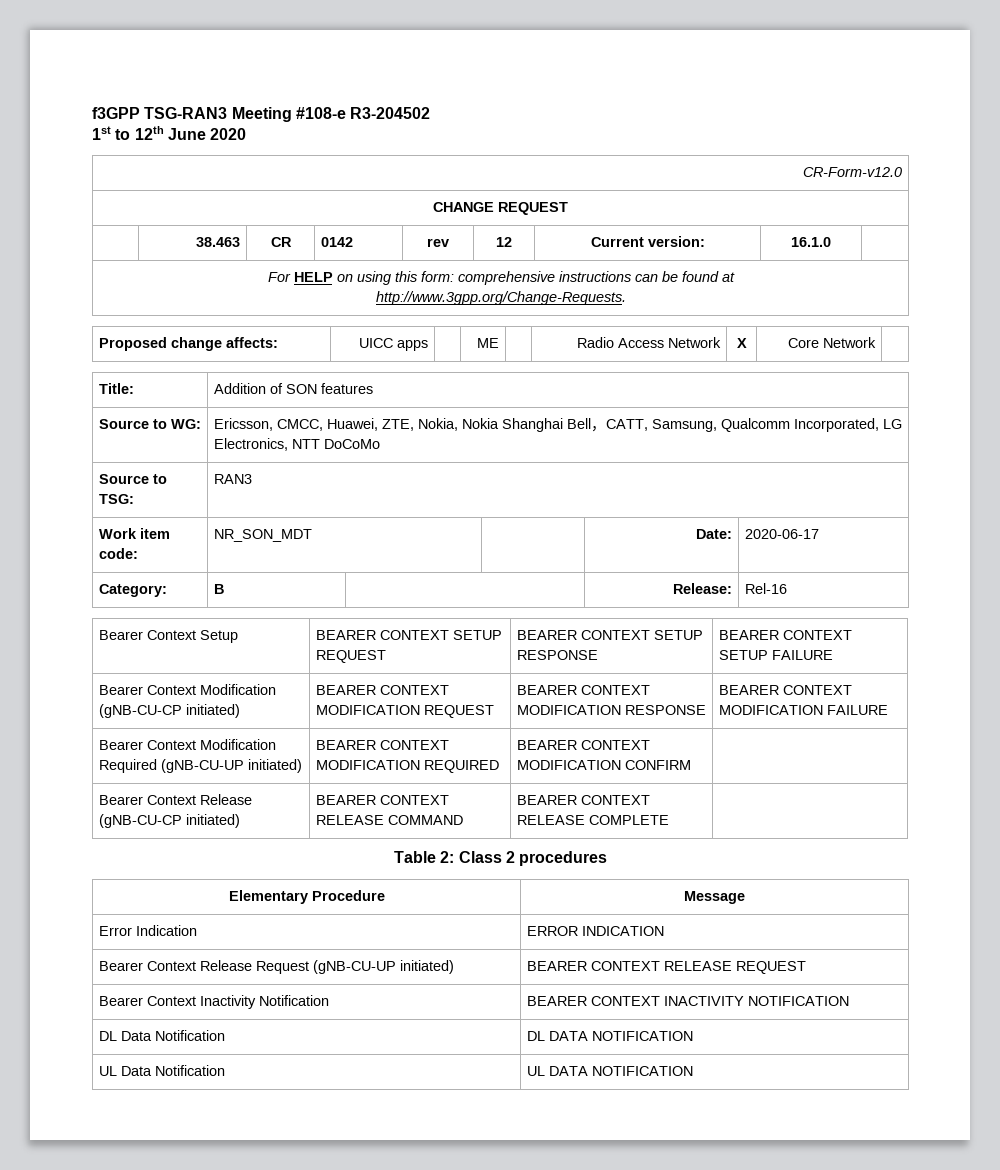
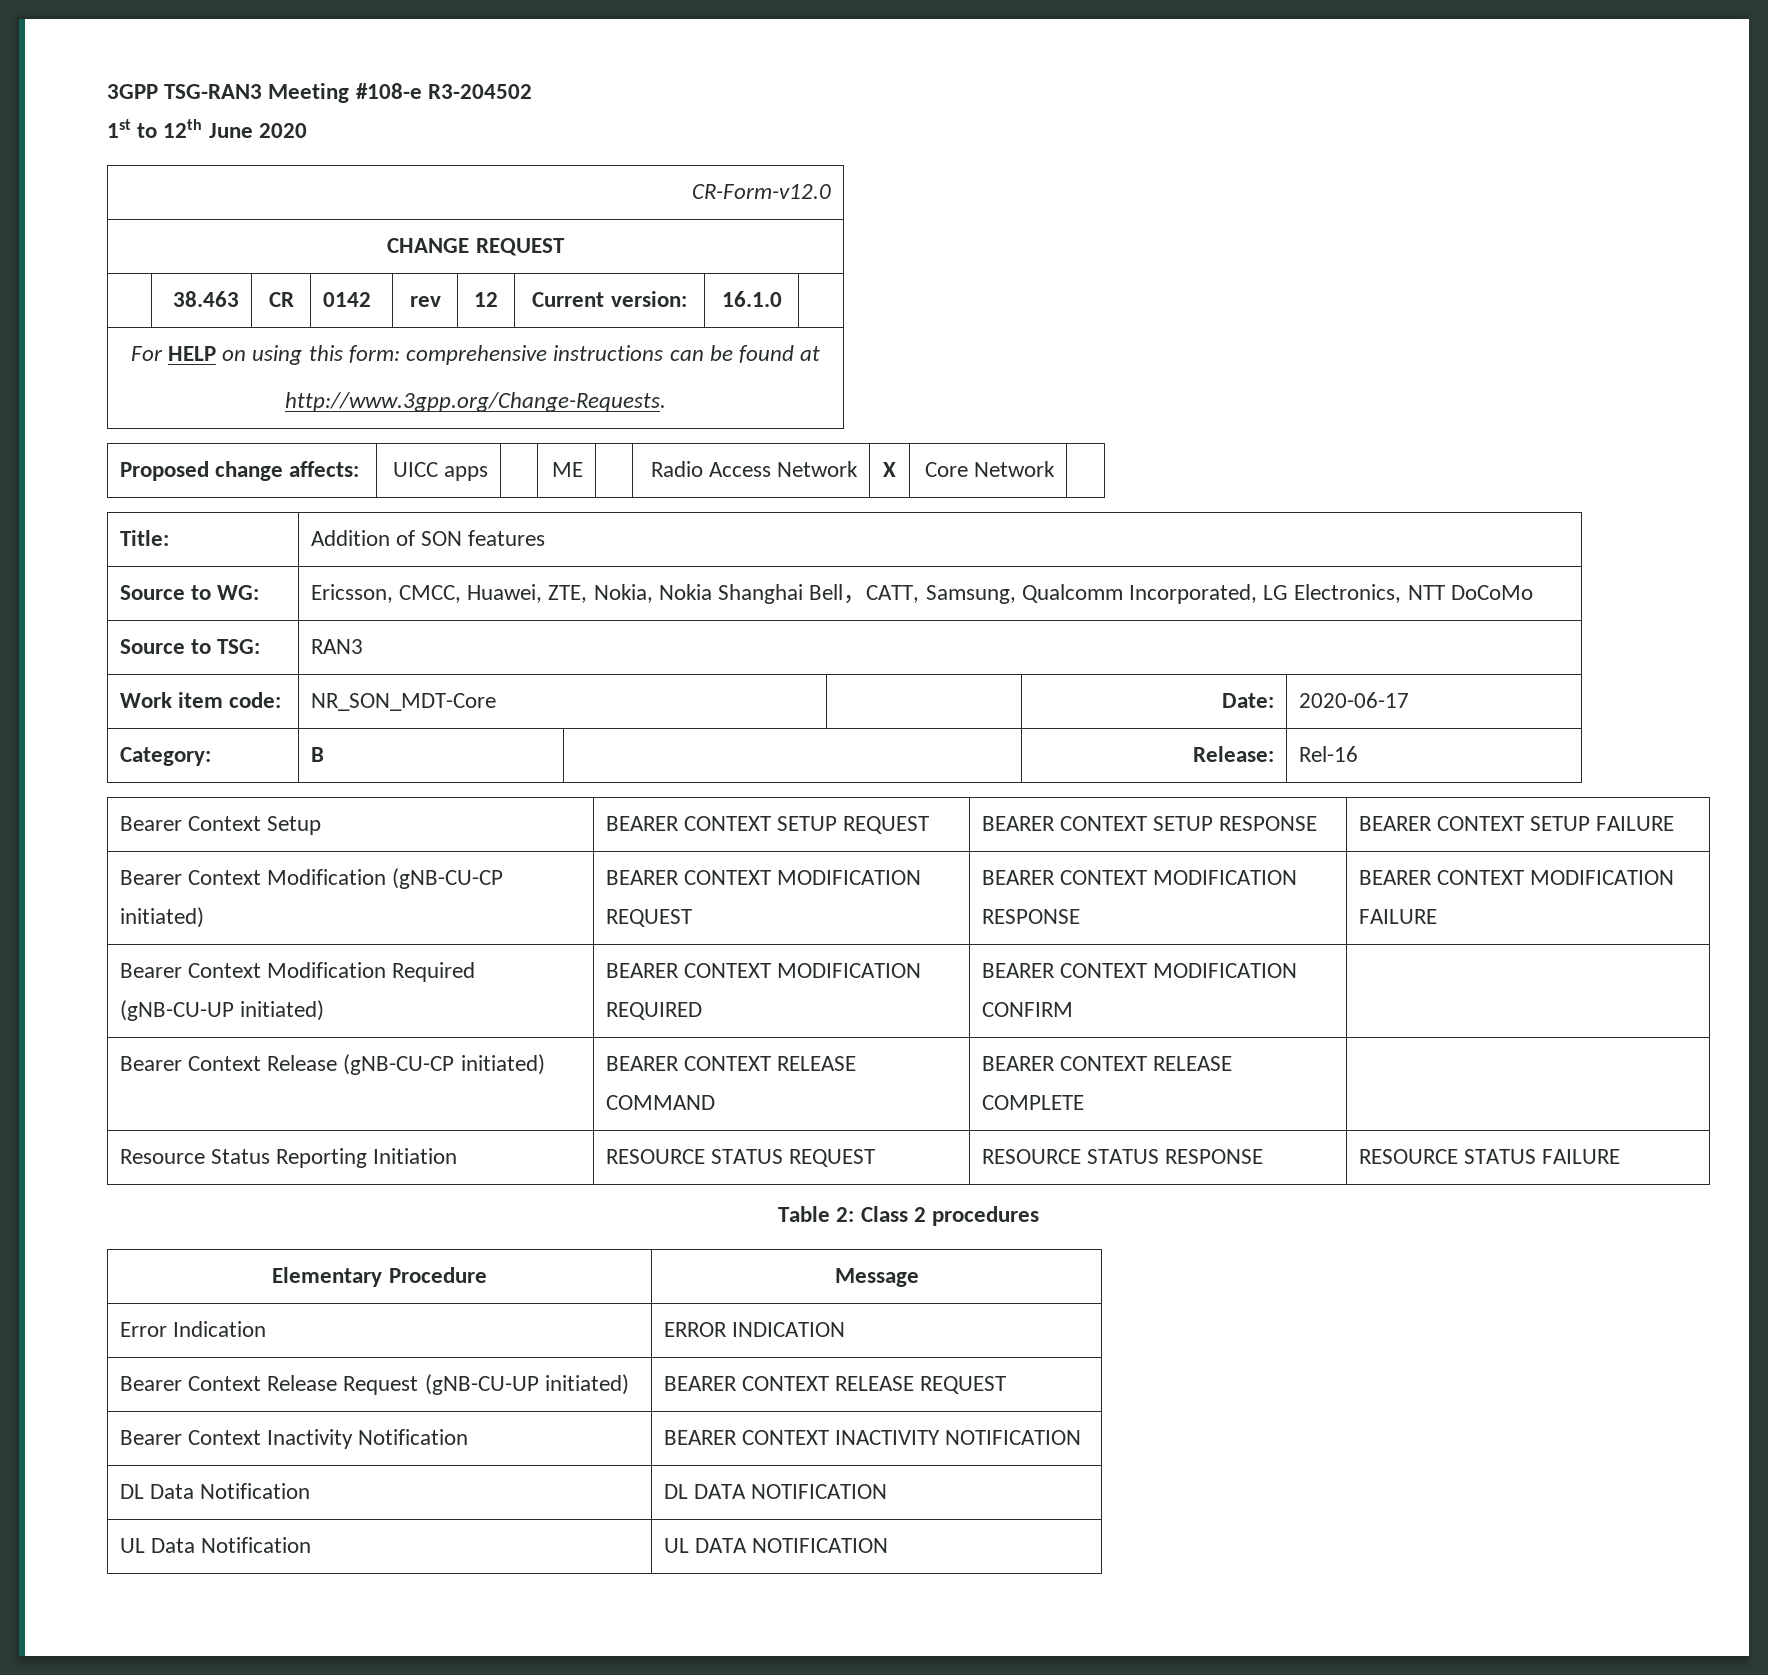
- f3GPP TSG-RAN3 Meeting #108-e R3-204502
+ 3GPP TSG-RAN3 Meeting #108-e R3-204502
- Work item code: | NR_SON_MDT | | Date: | 2020-06-17
+ Work item code: | NR_SON_MDT-Core | | Date: | 2020-06-17
+ Resource Status Reporting Initiation | RESOURCE STATUS REQUEST | RESOURCE STATUS RESPONSE | RESOURCE STATUS FAILURE

